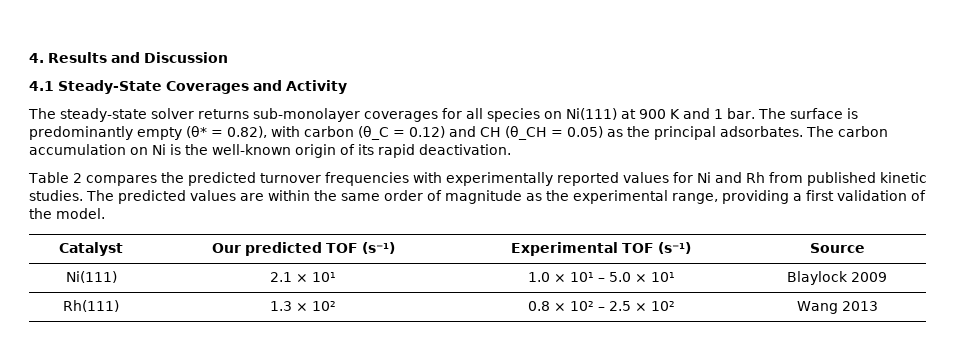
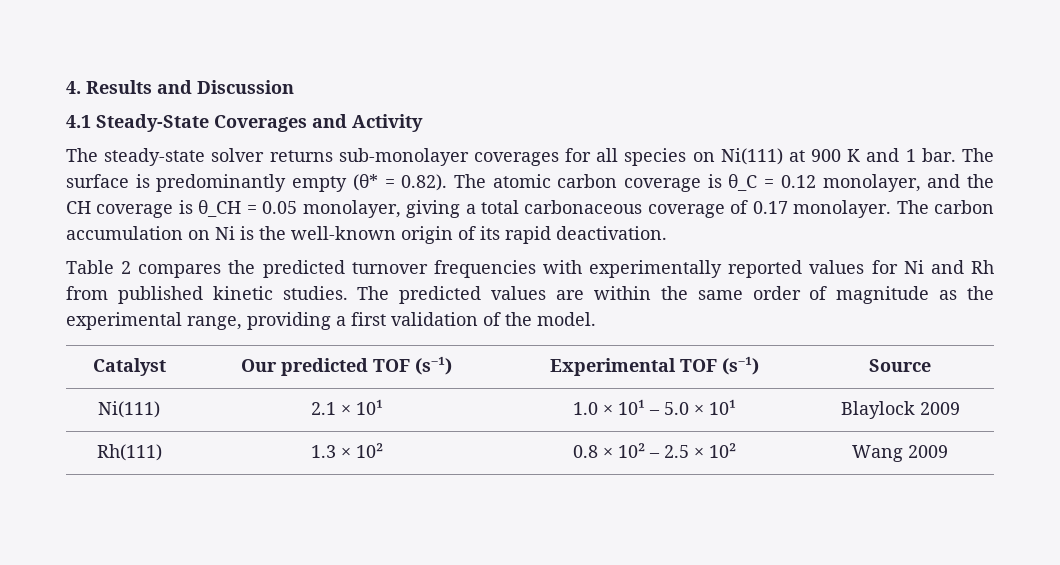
- The surface is predominantly empty (θ* = 0.82), with carbon (θ_C = 0.12) and CH (θ_CH = 0.05) as the principal adsorbates.
+ The surface is predominantly empty (θ* = 0.82). The atomic carbon coverage is θ_C = 0.12 monolayer, and the CH coverage is θ_CH = 0.05 monolayer, giving a total carbonaceous coverage of 0.17 monolayer.
- Rh(111) | 1.3 × 10² | 0.8 × 10² – 2.5 × 10² | Wang 2013
+ Rh(111) | 1.3 × 10² | 0.8 × 10² – 2.5 × 10² | Wang 2009

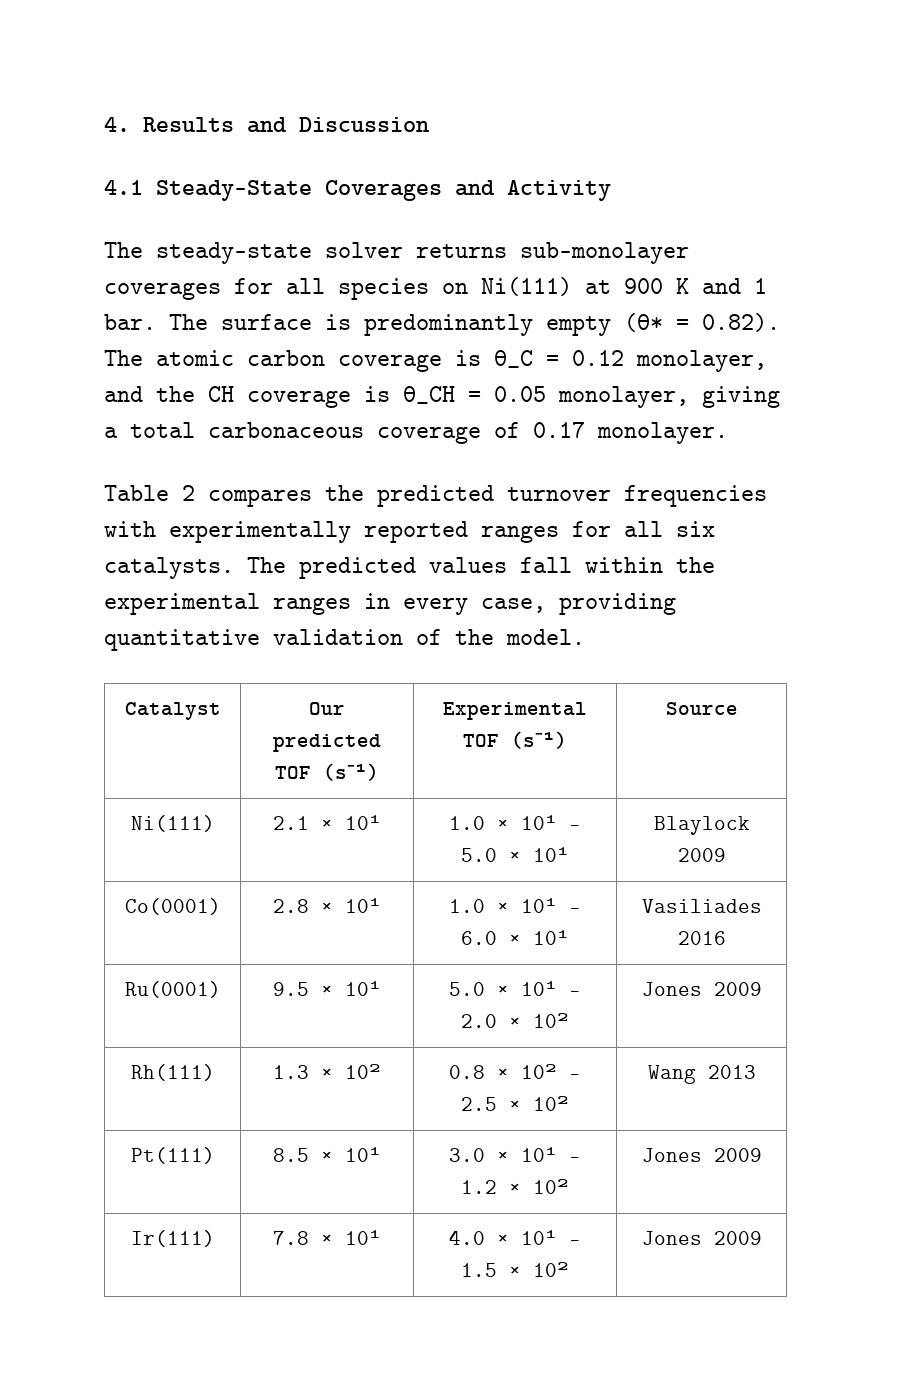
- The carbon accumulation on Ni is the well-known origin of its rapid deactivation.
- Table 2 compares the predicted turnover frequencies with experimentally reported values for Ni and Rh from published kinetic studies.
+ Table 2 compares the predicted turnover frequencies with experimentally reported ranges for all six catalysts.
- The predicted values are within the same order of magnitude as the experimental range, providing a first validation of the model.
+ The predicted values fall within the experimental ranges in every case, providing quantitative validation of the model.
+ Co(0001) | 2.8 × 10¹ | 1.0 × 10¹ – 6.0 × 10¹ | Vasiliades 2016
+ Ru(0001) | 9.5 × 10¹ | 5.0 × 10¹ – 2.0 × 10² | Jones 2009
- Rh(111) | 1.3 × 10² | 0.8 × 10² – 2.5 × 10² | Wang 2009
+ Rh(111) | 1.3 × 10² | 0.8 × 10² – 2.5 × 10² | Wang 2013
+ Pt(111) | 8.5 × 10¹ | 3.0 × 10¹ – 1.2 × 10² | Jones 2009
+ Ir(111) | 7.8 × 10¹ | 4.0 × 10¹ – 1.5 × 10² | Jones 2009

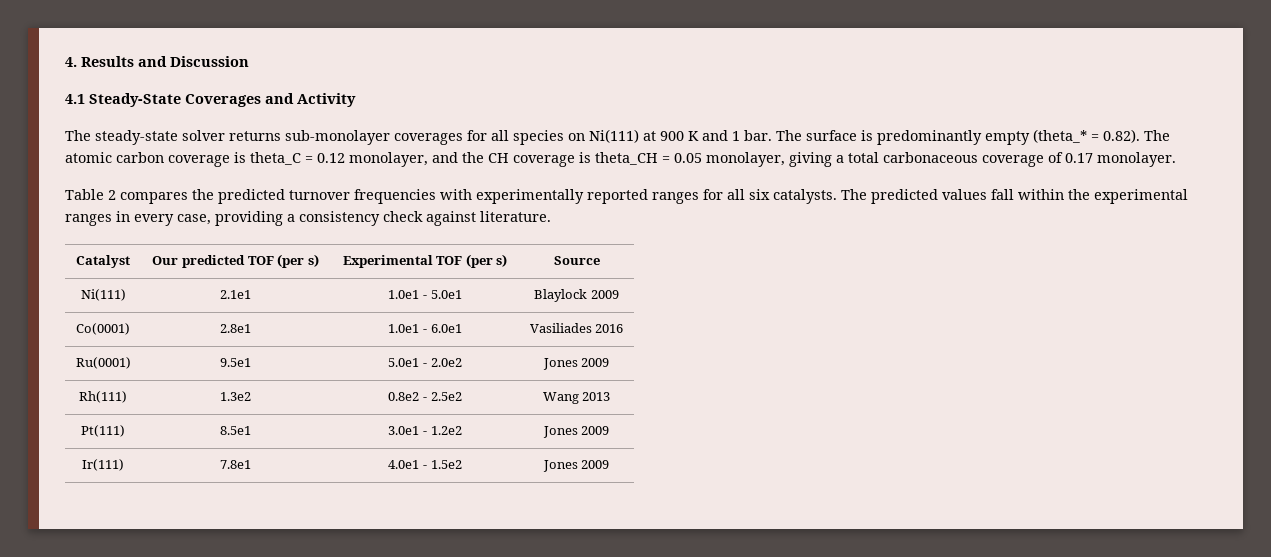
- The surface is predominantly empty (θ* = 0.82). The atomic carbon coverage is θ_C = 0.12 monolayer, and the CH coverage is θ_CH = 0.05 monolayer, giving a total carbonaceous coverage of 0.17 monolayer.
+ The surface is predominantly empty (theta_* = 0.82). The atomic carbon coverage is theta_C = 0.12 monolayer, and the CH coverage is theta_CH = 0.05 monolayer, giving a total carbonaceous coverage of 0.17 monolayer.
- The predicted values fall within the experimental ranges in every case, providing quantitative validation of the model.
+ The predicted values fall within the experimental ranges in every case, providing a consistency check against literature.
- Catalyst | Our predicted TOF (s⁻¹) | Experimental TOF (s⁻¹) | Source
+ Catalyst | Our predicted TOF (per s) | Experimental TOF (per s) | Source
- Ni(111) | 2.1 × 10¹ | 1.0 × 10¹ – 5.0 × 10¹ | Blaylock 2009
- Co(0001) | 2.8 × 10¹ | 1.0 × 10¹ – 6.0 × 10¹ | Vasiliades 2016
- Ru(0001) | 9.5 × 10¹ | 5.0 × 10¹ – 2.0 × 10² | Jones 2009
- Rh(111) | 1.3 × 10² | 0.8 × 10² – 2.5 × 10² | Wang 2013
- Pt(111) | 8.5 × 10¹ | 3.0 × 10¹ – 1.2 × 10² | Jones 2009
- Ir(111) | 7.8 × 10¹ | 4.0 × 10¹ – 1.5 × 10² | Jones 2009
+ Ni(111) | 2.1e1 | 1.0e1 - 5.0e1 | Blaylock 2009
+ Co(0001) | 2.8e1 | 1.0e1 - 6.0e1 | Vasiliades 2016
+ Ru(0001) | 9.5e1 | 5.0e1 - 2.0e2 | Jones 2009
+ Rh(111) | 1.3e2 | 0.8e2 - 2.5e2 | Wang 2013
+ Pt(111) | 8.5e1 | 3.0e1 - 1.2e2 | Jones 2009
+ Ir(111) | 7.8e1 | 4.0e1 - 1.5e2 | Jones 2009

